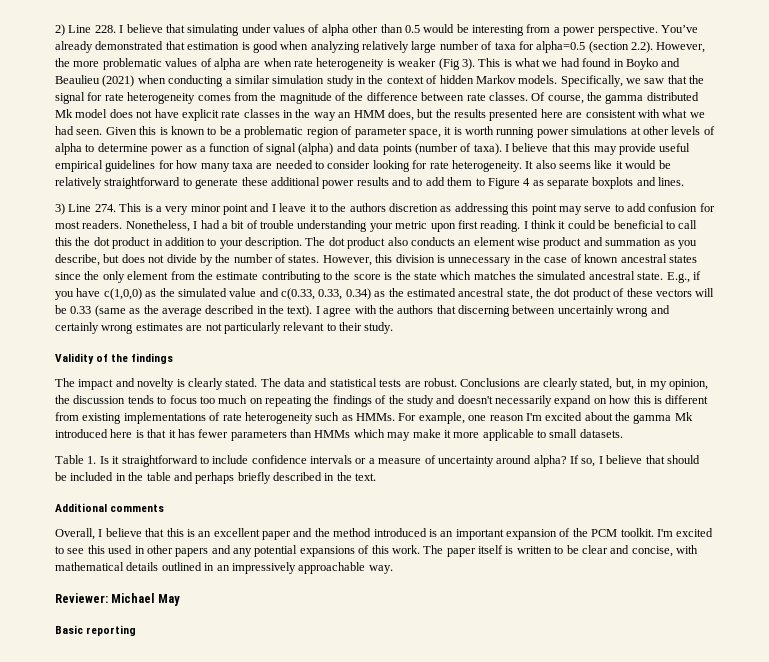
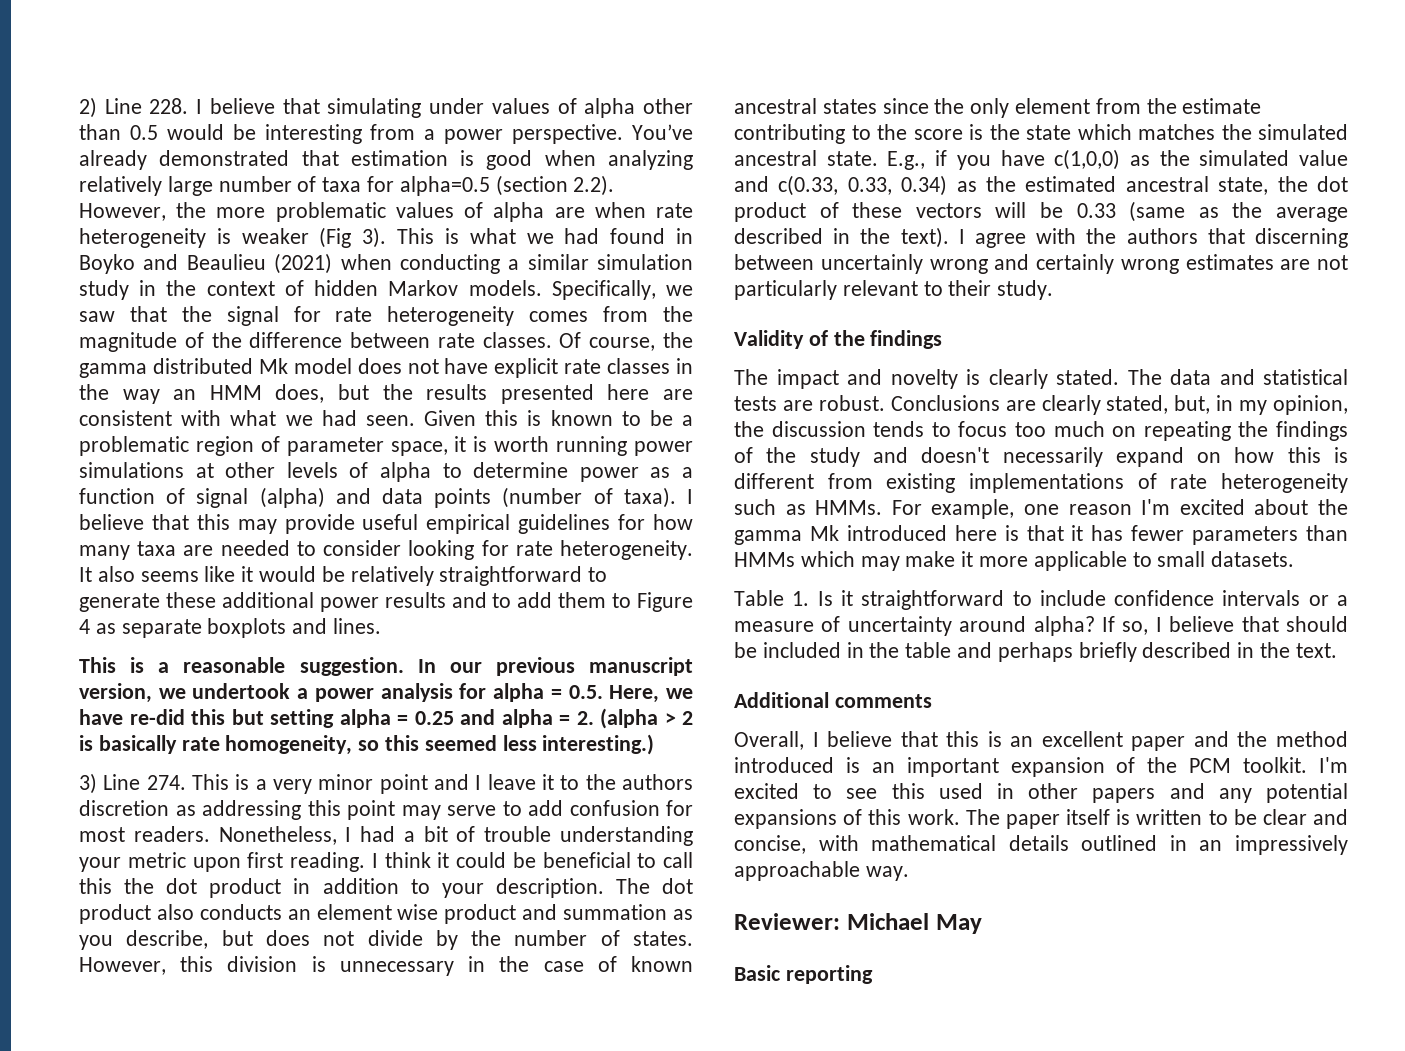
+ This is a reasonable suggestion. In our previous manuscript version, we undertook a power analysis for alpha = 0.5. Here, we have re-did this but setting alpha = 0.25 and alpha = 2. (alpha > 2 is basically rate homogeneity, so this seemed less interesting.)

